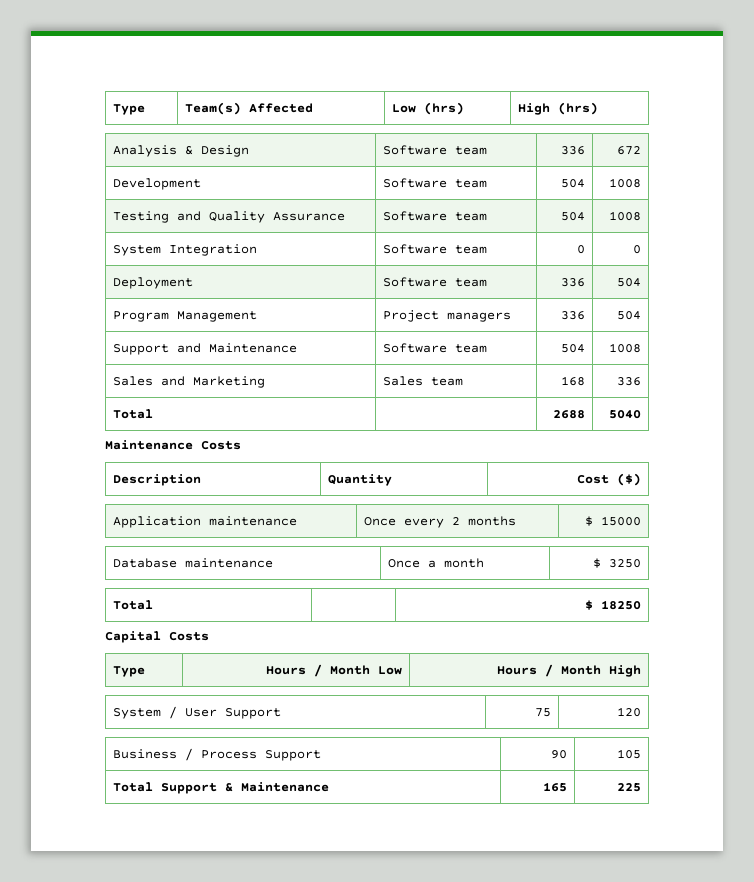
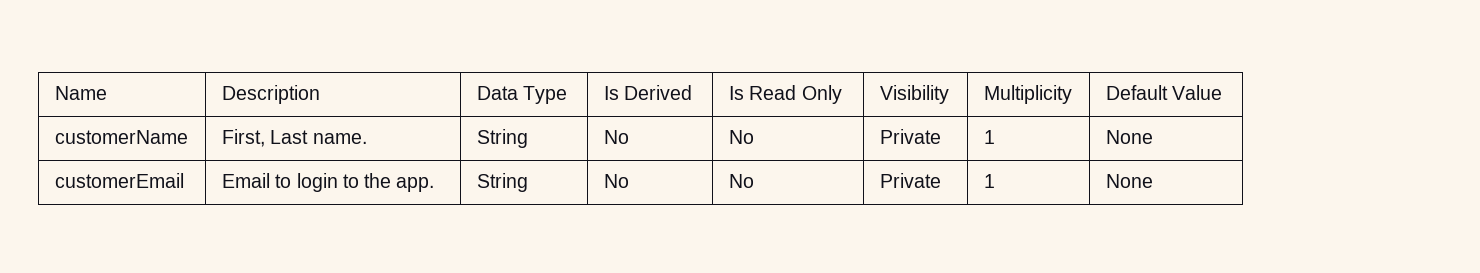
- Type | Team(s) Affected | Low (hrs) | High (hrs)
- Analysis & Design | Software team | 336 | 672
- Development | Software team | 504 | 1008
- Testing and Quality Assurance | Software team | 504 | 1008
- System Integration | Software team | 0 | 0
- Deployment | Software team | 336 | 504
- Program Management | Project managers | 336 | 504
- Support and Maintenance | Software team | 504 | 1008
- Sales and Marketing | Sales team | 168 | 336
- Total | | 2688 | 5040
- Maintenance Costs
- Description | Quantity | Cost ($)
- Application maintenance | Once every 2 months | $ 15000
- Database maintenance | Once a month | $ 3250
- Total | | $ 18250
- Capital Costs
- Type | Hours / Month Low | Hours / Month High
- System / User Support | 75 | 120
- Business / Process Support | 90 | 105
- Total Support & Maintenance | 165 | 225
+ Name | Description | Data Type | Is Derived | Is Read Only | Visibility | Multiplicity | Default Value
+ customerName | First, Last name. | String | No | No | Private | 1 | None
+ customerEmail | Email to login to the app. | String | No | No | Private | 1 | None

